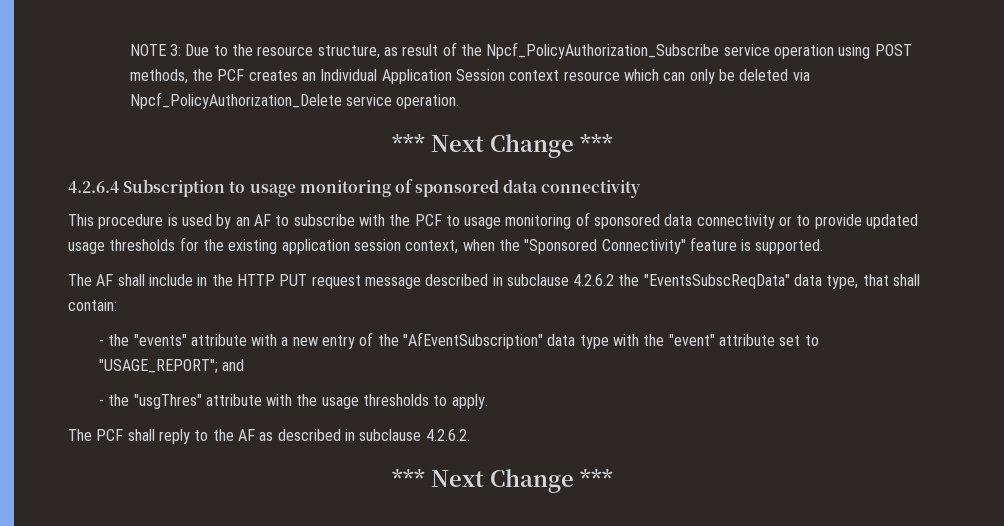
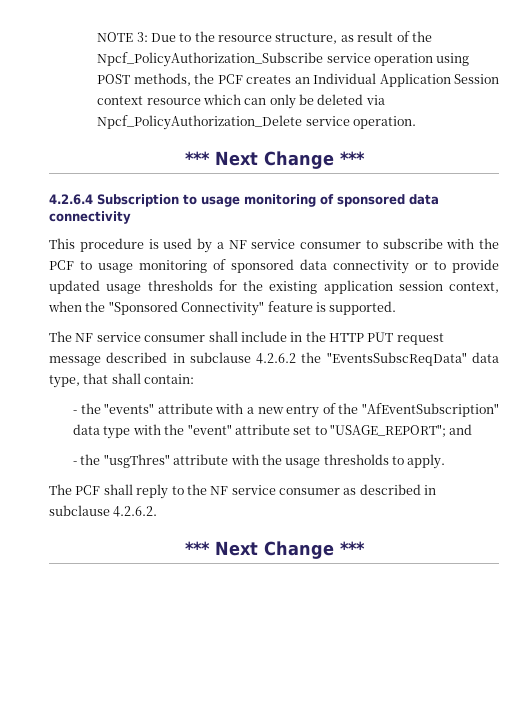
- This procedure is used by an AF to subscribe with the PCF to usage monitoring of sponsored data connectivity or to provide updated usage thresholds for the existing application session context, when the "Sponsored Connectivity" feature is supported.
+ This procedure is used by a NF service consumer to subscribe with the PCF to usage monitoring of sponsored data connectivity or to provide updated usage thresholds for the existing application session context, when the "Sponsored Connectivity" feature is supported.
- The AF shall include in the HTTP PUT request message described in subclause 4.2.6.2 the "EventsSubscReqData" data type, that shall contain:
+ The NF service consumer shall include in the HTTP PUT request message described in subclause 4.2.6.2 the "EventsSubscReqData" data type, that shall contain:
- The PCF shall reply to the AF as described in subclause 4.2.6.2.
+ The PCF shall reply to the NF service consumer as described in subclause 4.2.6.2.

